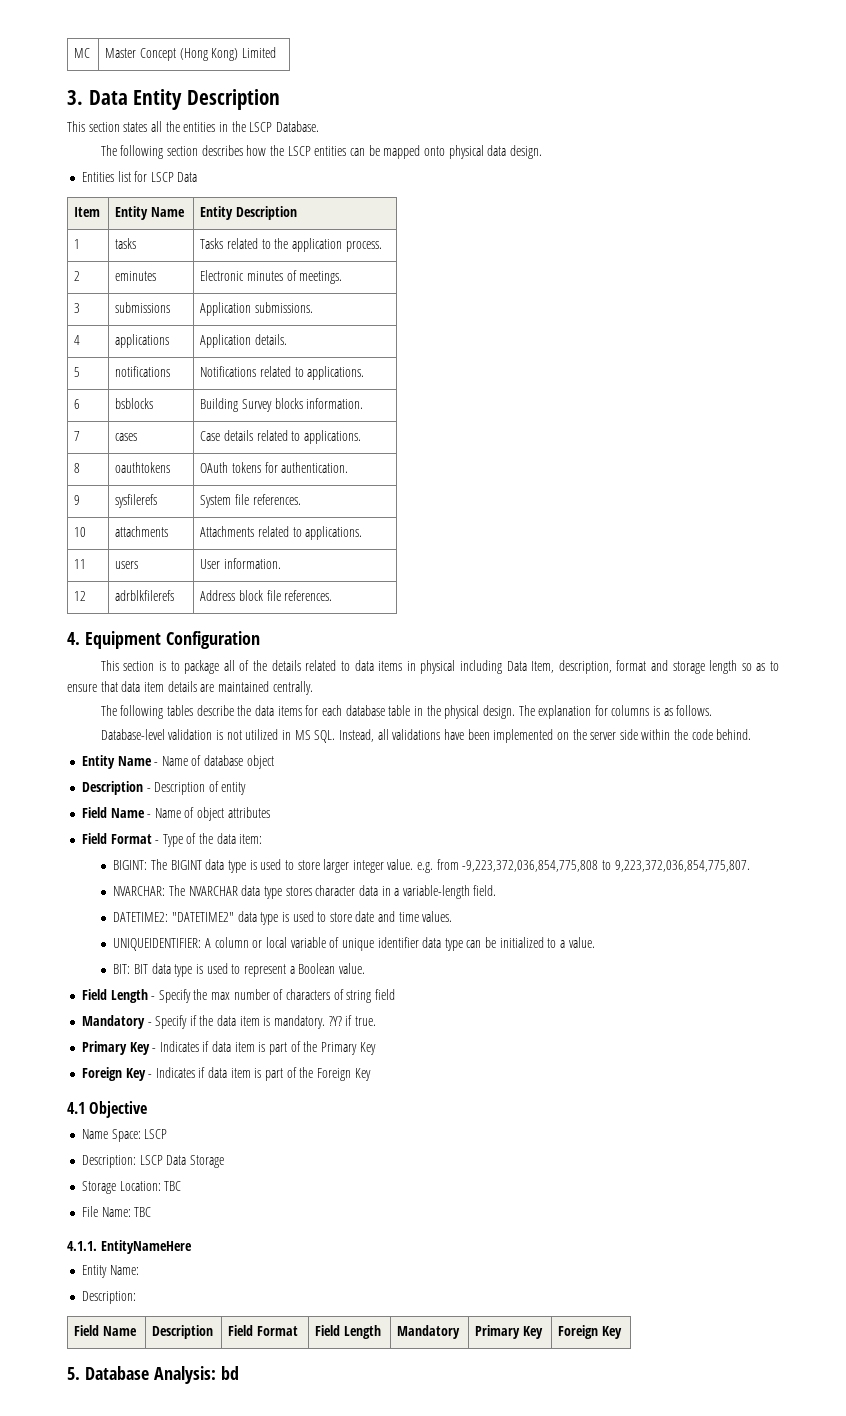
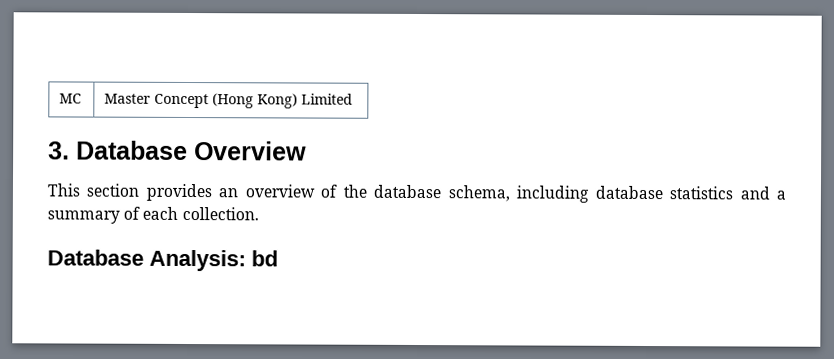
- 3. Data Entity Description
- This section states all the entities in the LSCP Database.
- The following section describes how the LSCP entities can be mapped onto physical data design.
- Entities list for LSCP Data
- Item | Entity Name | Entity Description
- 1 | tasks | Tasks related to the application process.
- 2 | eminutes | Electronic minutes of meetings.
- 3 | submissions | Application submissions.
- 4 | applications | Application details.
- 5 | notifications | Notifications related to applications.
- 6 | bsblocks | Building Survey blocks information.
- 7 | cases | Case details related to applications.
- 8 | oauthtokens | OAuth tokens for authentication.
- 9 | sysfilerefs | System file references.
- 10 | attachments | Attachments related to applications.
- 11 | users | User information.
- 12 | adrblkfilerefs | Address block file references.
- 4. Equipment Configuration
- This section is to package all of the details related to data items in physical including Data Item, description, format and storage length so as to ensure that data item details are maintained centrally.
- The following tables describe the data items for each database table in the physical design. The explanation for columns is as follows.
- Database-level validation is not utilized in MS SQL. Instead, all validations have been implemented on the server side within the code behind.
- Entity Name - Name of database object
- Description - Description of entity
- Field Name - Name of object attributes
- Field Format - Type of the data item:
- BIGINT: The BIGINT data type is used to store larger integer value. e.g. from -9,223,372,036,854,775,808 to 9,223,372,036,854,775,807.
- NVARCHAR: The NVARCHAR data type stores character data in a variable-length field.
- DATETIME2: "DATETIME2" data type is used to store date and time values.
- UNIQUEIDENTIFIER: A column or local variable of unique identifier data type can be initialized to a value.
- BIT: BIT data type is used to represent a Boolean value.
- Field Length - Specify the max number of characters of string field
- Mandatory - Specify if the data item is mandatory. ?Y? if true.
- Primary Key - Indicates if data item is part of the Primary Key
- Foreign Key - Indicates if data item is part of the Foreign Key
- 4.1 Objective
- Name Space: LSCP
- Description: LSCP Data Storage
- Storage Location: TBC
- File Name: TBC
- 4.1.1. EntityNameHere
- Entity Name:
- Description:
- Field Name | Description | Field Format | Field Length | Mandatory | Primary Key | Foreign Key
- 5. Database Analysis: bd
+ 3. Database Overview
+ This section provides an overview of the database schema, including database statistics and a summary of each collection.
+ Database Analysis: bd

